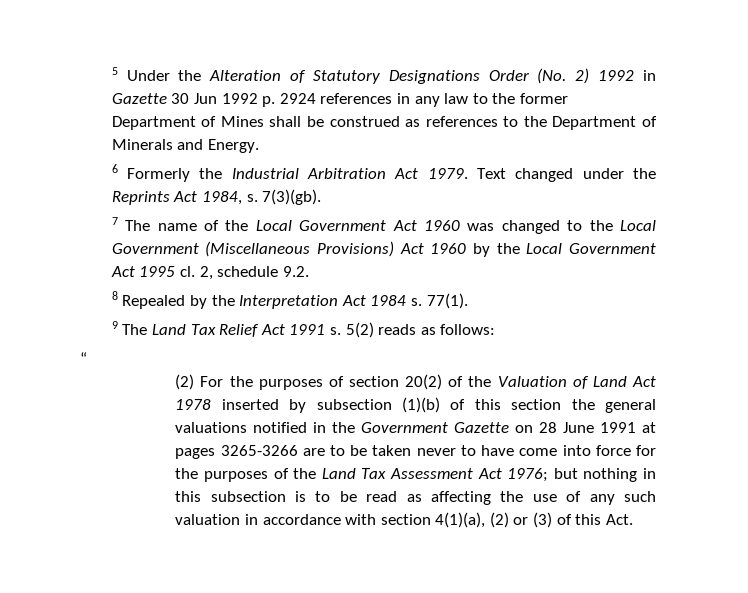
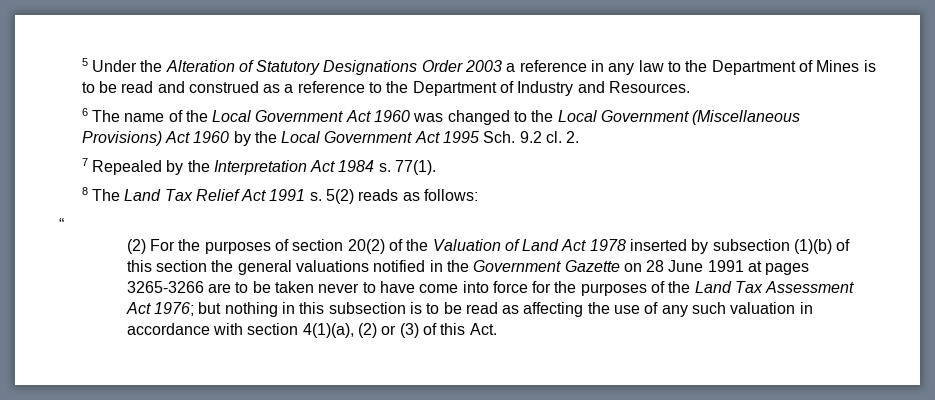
- 5 Under the Alteration of Statutory Designations Order (No. 2) 1992 in Gazette 30 Jun 1992 p. 2924 references in any law to the former Department of Mines shall be construed as references to the Department of Minerals and Energy.
- 6 Formerly the Industrial Arbitration Act 1979. Text changed under the Reprints Act 1984, s. 7(3)(gb).
- 7 The name of the Local Government Act 1960 was changed to the Local Government (Miscellaneous Provisions) Act 1960 by the Local Government Act 1995 cl. 2, schedule 9.2.
- 8 Repealed by the Interpretation Act 1984 s.
+ 5 Under the Alteration of Statutory Designations Order 2003 a reference in any law to the Department of Mines is to be read and construed as a reference to the Department of Industry and Resources.
+ 6 The name of the Local Government Act 1960 was changed to the Local Government (Miscellaneous Provisions) Act 1960 by the Local Government Act 1995 Sch. 9.2 cl. 2.
+ 7 Repealed by the Interpretation Act 1984 s.
- 9 The Land Tax Relief Act 1991 s.
+ 8 The Land Tax Relief Act 1991 s.

